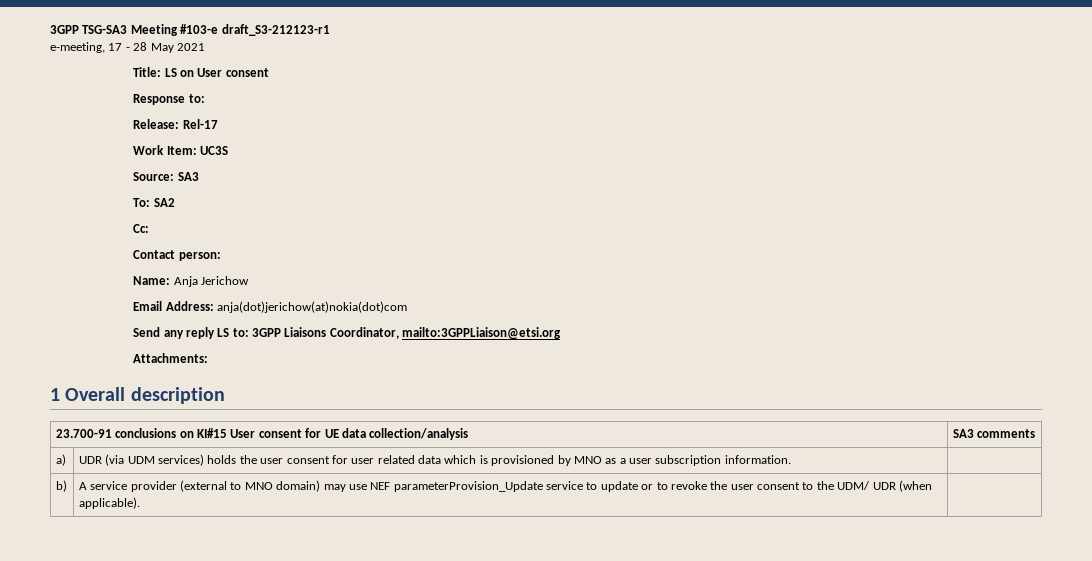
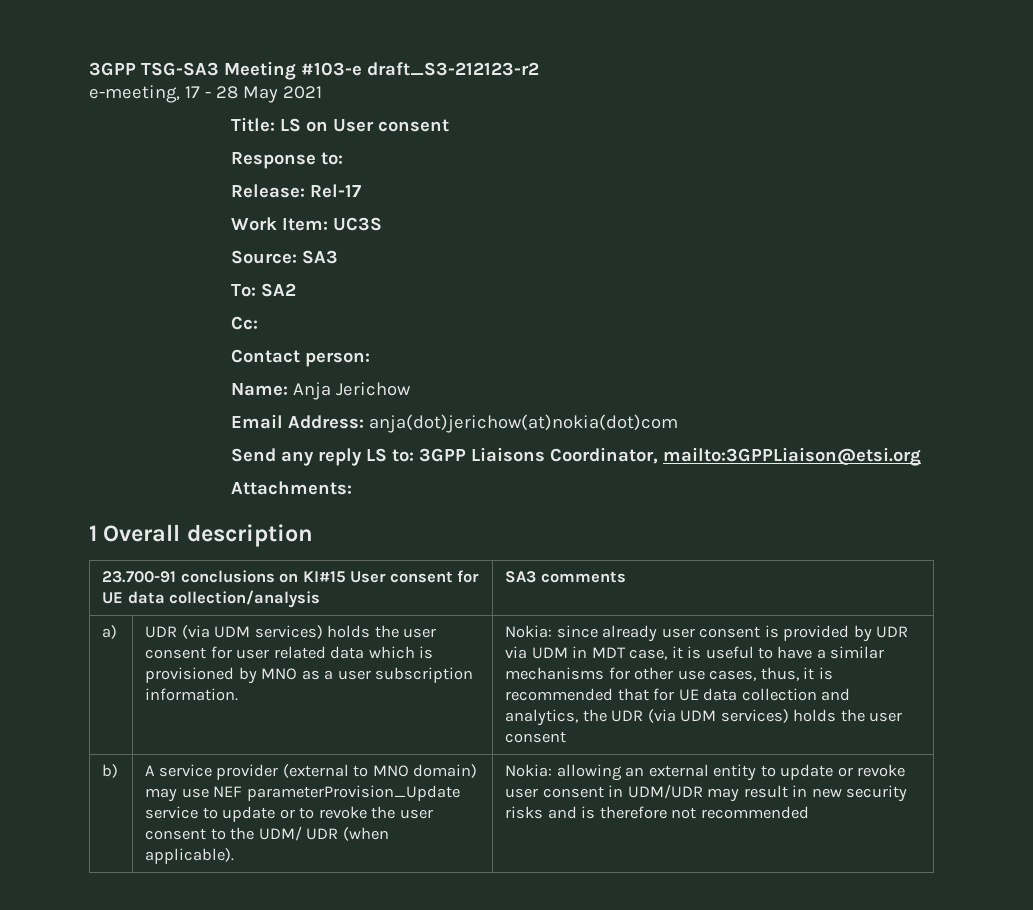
- 3GPP TSG-SA3 Meeting #103-e draft_S3-212123-r1
+ 3GPP TSG-SA3 Meeting #103-e draft_S3-212123-r2
+ Nokia: since already user consent is provided by UDR via UDM in MDT case, it is useful to have a similar mechanisms for other use cases, thus, it is recommended that for UE data collection and analytics, the UDR (via UDM services) holds the user consent
+ Nokia: allowing an external entity to update or revoke user consent in UDM/UDR may result in new security risks and is therefore not recommended

